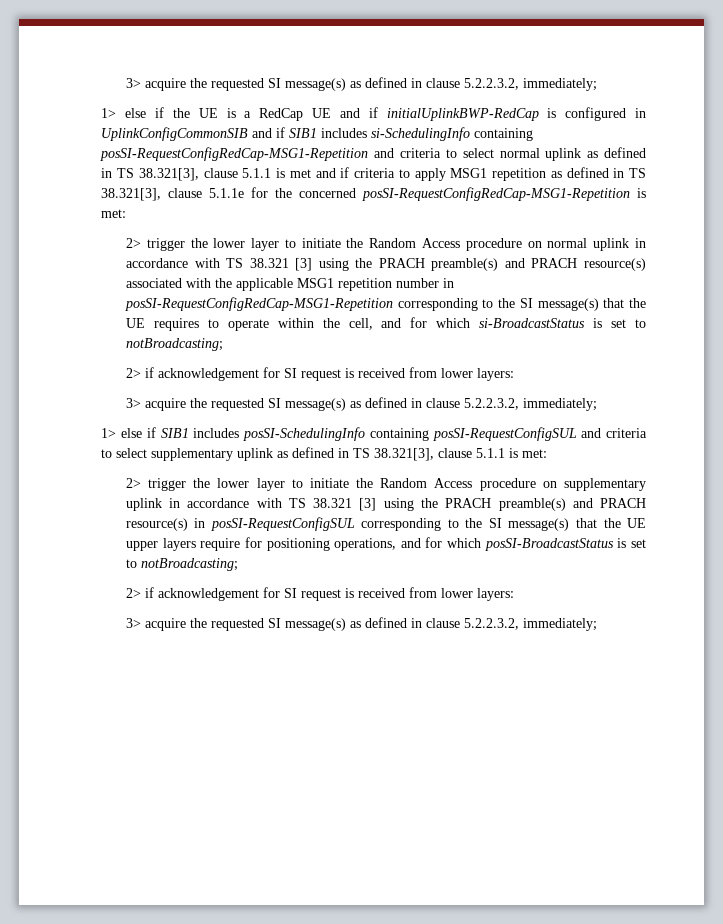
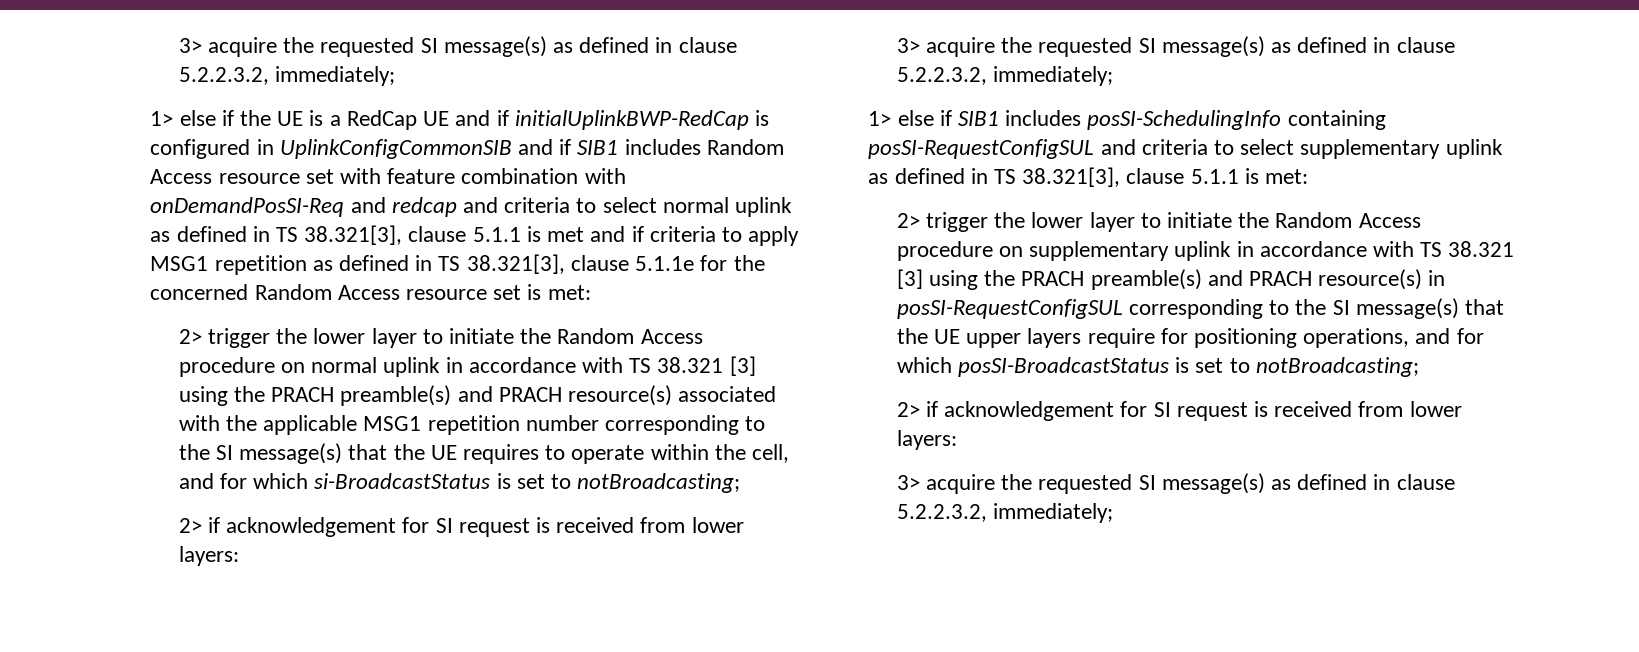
- 1> else if the UE is a RedCap UE and if initialUplinkBWP-RedCap is configured in UplinkConfigCommonSIB and if SIB1 includes si-SchedulingInfo containing posSI-RequestConfigRedCap-MSG1-Repetition and criteria to select normal uplink as defined in TS 38.321[3], clause 5.1.1 is met and if criteria to apply MSG1 repetition as defined in TS 38.321[3], clause 5.1.1e for the concerned posSI-RequestConfigRedCap-MSG1-Repetition is met:
+ 1> else if the UE is a RedCap UE and if initialUplinkBWP-RedCap is configured in UplinkConfigCommonSIB and if SIB1 includes Random Access resource set with feature combination with onDemandPosSI-Req and redcap and criteria to select normal uplink as defined in TS 38.321[3], clause 5.1.1 is met and if criteria to apply MSG1 repetition as defined in TS 38.321[3], clause 5.1.1e for the concerned Random Access resource set is met:
- 2> trigger the lower layer to initiate the Random Access procedure on normal uplink in accordance with TS 38.321 [3] using the PRACH preamble(s) and PRACH resource(s) associated with the applicable MSG1 repetition number in posSI-RequestConfigRedCap-MSG1-Repetition corresponding to the SI message(s) that the UE requires to operate within the cell, and for which si-BroadcastStatus is set to notBroadcasting;
+ 2> trigger the lower layer to initiate the Random Access procedure on normal uplink in accordance with TS 38.321 [3] using the PRACH preamble(s) and PRACH resource(s) associated with the applicable MSG1 repetition number corresponding to the SI message(s) that the UE requires to operate within the cell, and for which si-BroadcastStatus is set to notBroadcasting;

